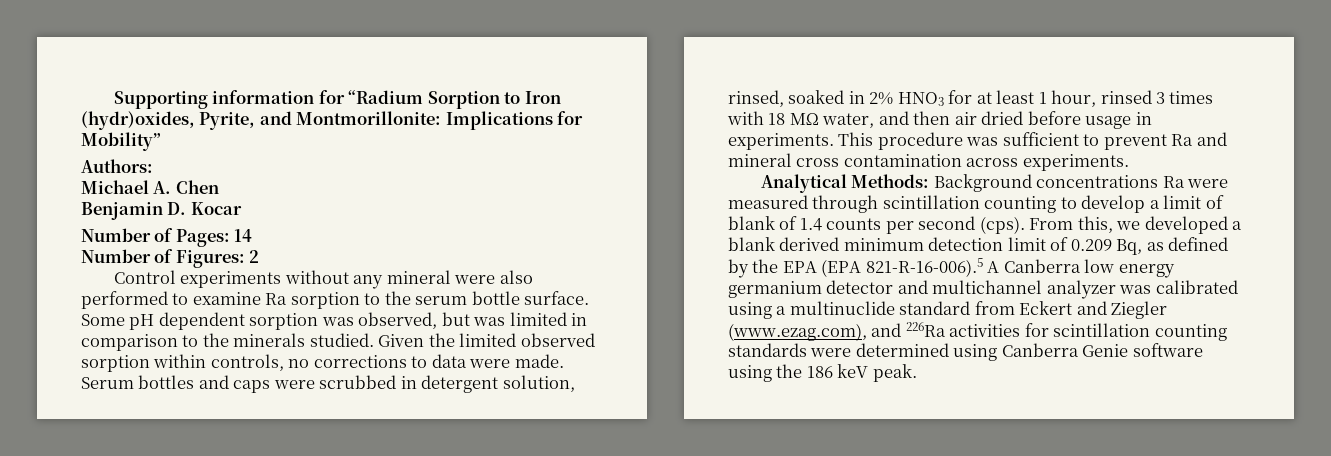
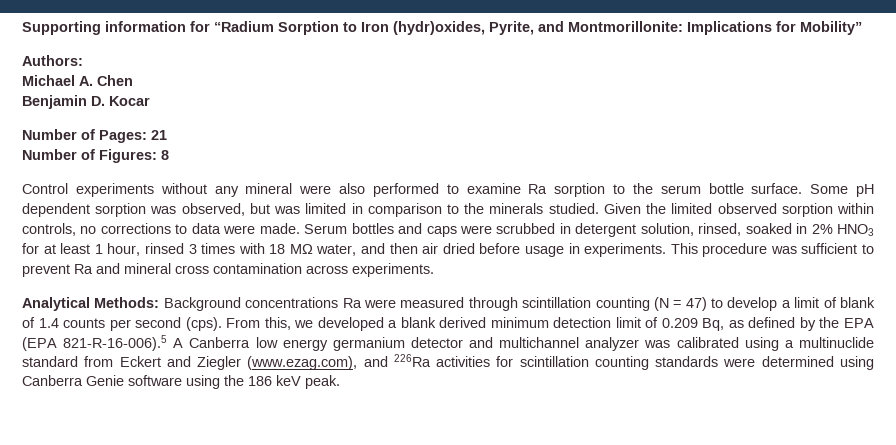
- Number of Pages: 14
+ Number of Pages: 21
- Number of Figures: 2
+ Number of Figures: 8
- Analytical Methods: Background concentrations Ra were measured through scintillation counting to develop a limit of blank of 1.4 counts per second (cps).
+ Analytical Methods: Background concentrations Ra were measured through scintillation counting (N = 47) to develop a limit of blank of 1.4 counts per second (cps).

